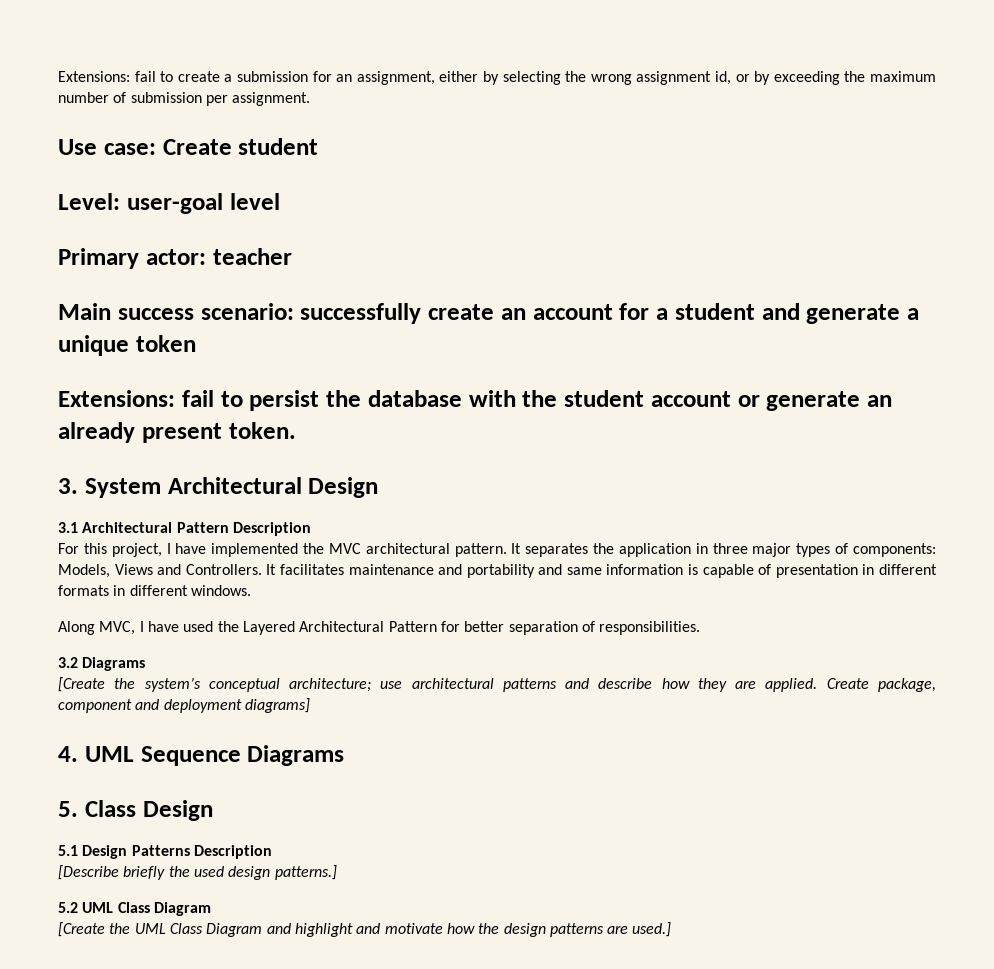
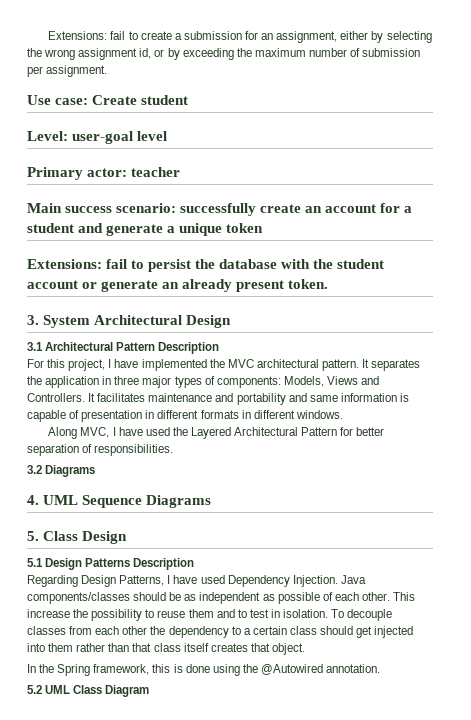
- [Create the system’s conceptual architecture; use architectural patterns and describe how they are applied. Create package, component and deployment diagrams]
- [Describe briefly the used design patterns.]
+ Regarding Design Patterns, I have used Dependency Injection. Java components/classes should be as independent as possible of each other. This increase the possibility to reuse them and to test in isolation. To decouple classes from each other the dependency to a certain class should get injected into them rather than that class itself creates that object.
+ In the Spring framework, this is done using the @Autowired annotation.
  5.2 UML Class Diagram
- [Create the UML Class Diagram and highlight and motivate how the design patterns are used.]

